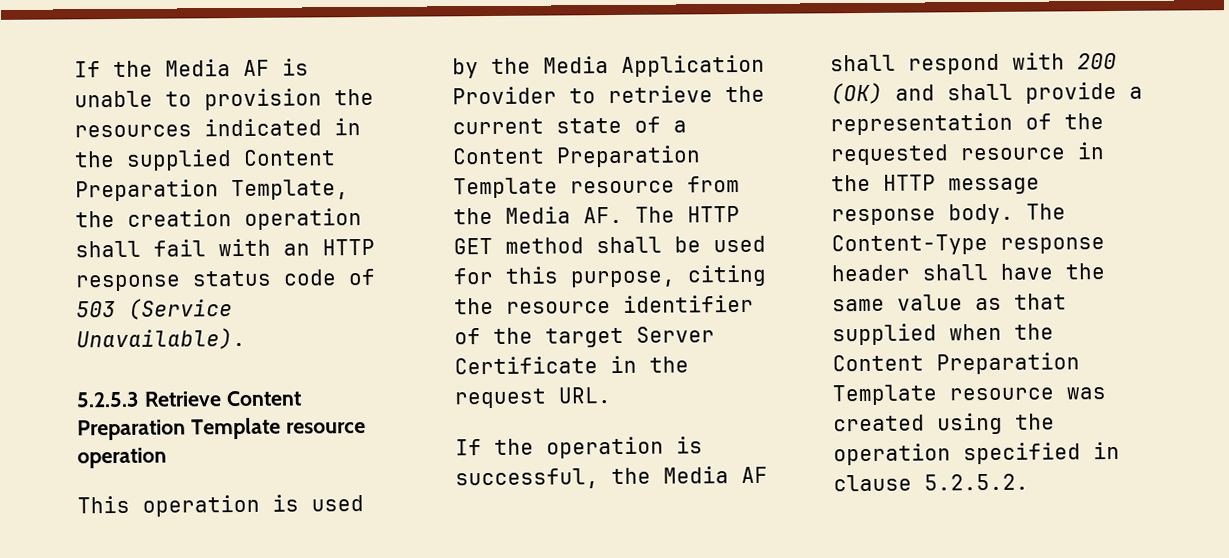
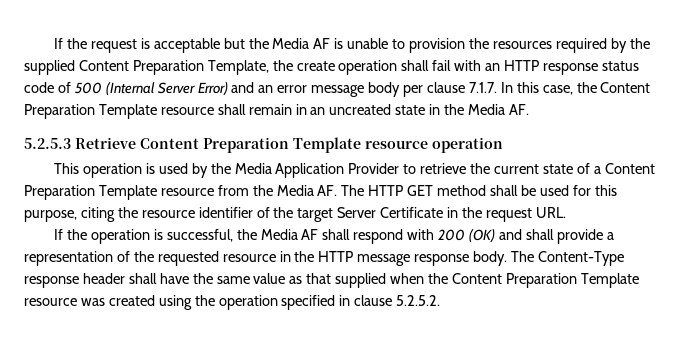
- If the Media AF is unable to provision the resources indicated in the supplied Content Preparation Template, the creation operation shall fail with an HTTP response status code of 503 (Service Unavailable).
+ If the request is acceptable but the Media AF is unable to provision the resources required by the supplied Content Preparation Template, the create operation shall fail with an HTTP response status code of 500 (Internal Server Error) and an error message body per clause 7.1.7. In this case, the Content Preparation Template resource shall remain in an uncreated state in the Media AF.

